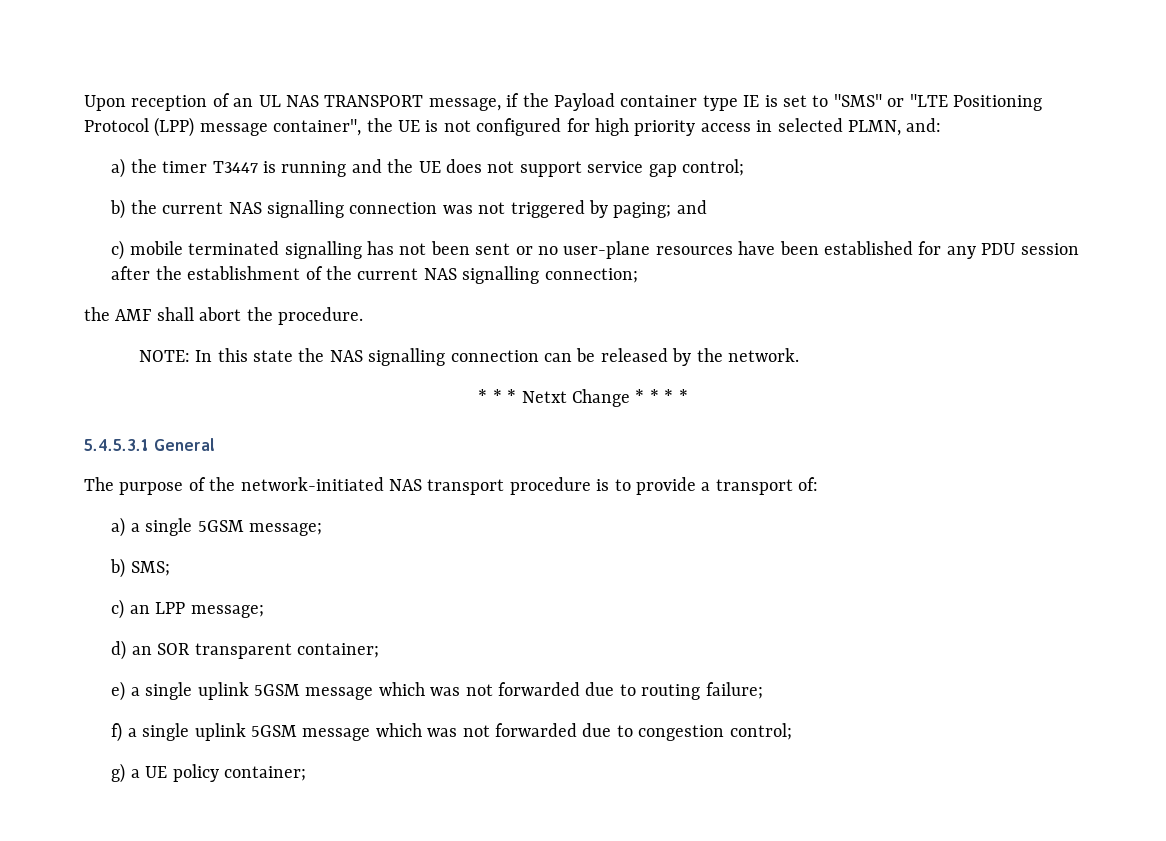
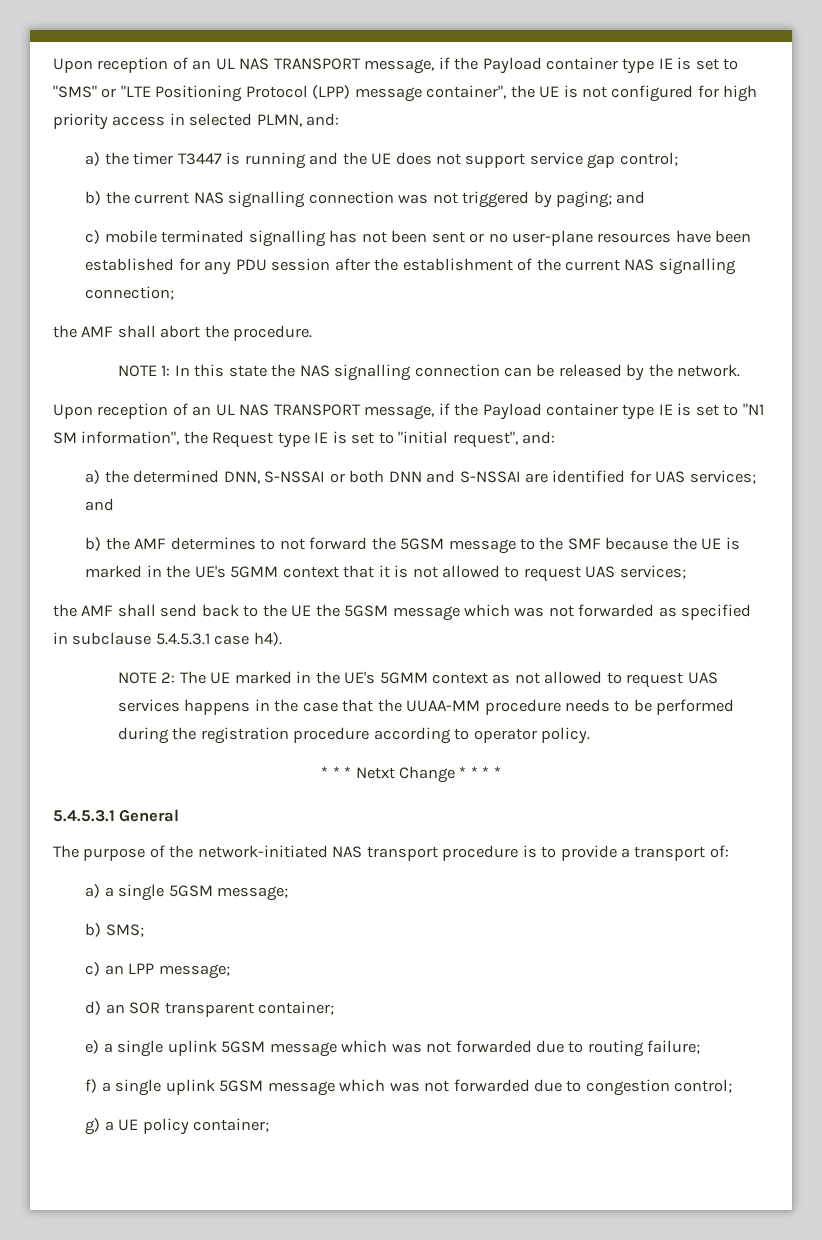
- NOTE: In this state the NAS signalling connection can be released by the network.
+ NOTE 1: In this state the NAS signalling connection can be released by the network.
+ Upon reception of an UL NAS TRANSPORT message, if the Payload container type IE is set to "N1 SM information", the Request type IE is set to "initial request", and:
+ a) the determined DNN, S-NSSAI or both DNN and S-NSSAI are identified for UAS services; and
+ b) the AMF determines to not forward the 5GSM message to the SMF because the UE is marked in the UE's 5GMM context that it is not allowed to request UAS services;
+ the AMF shall send back to the UE the 5GSM message which was not forwarded as specified in subclause 5.4.5.3.1 case h4).
+ NOTE 2: The UE marked in the UE's 5GMM context as not allowed to request UAS services happens in the case that the UUAA-MM procedure needs to be performed during the registration procedure according to operator policy.

